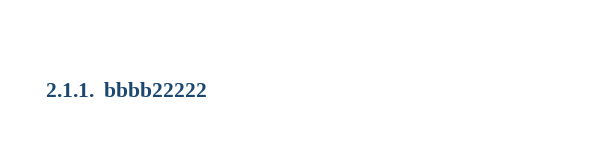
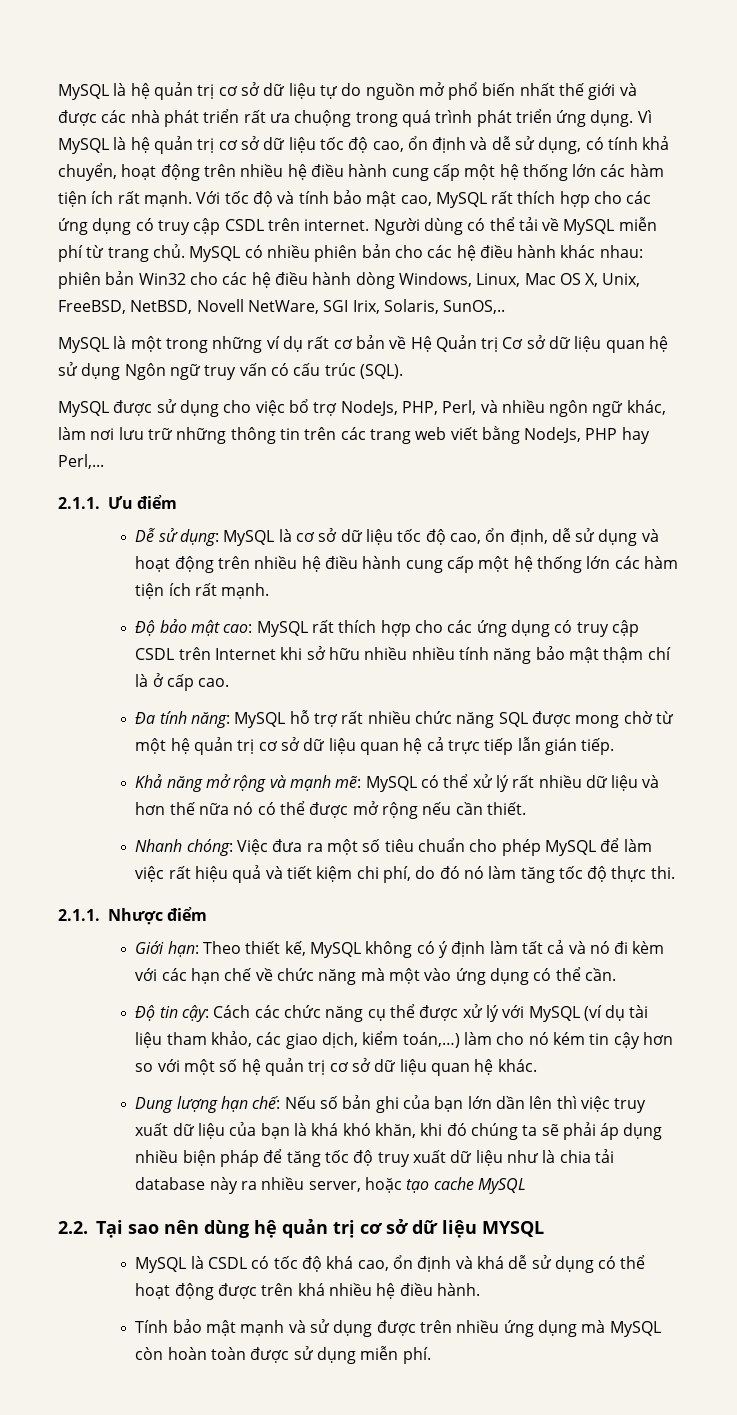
- 2.1.1. bbbb22222
+ MySQL là hệ quản trị cơ sở dữ liệu tự do nguồn mở phổ biến nhất thế giới và được các nhà phát triển rất ưa chuộng trong quá trình phát triển ứng dụng. Vì MySQL là hệ quản trị cơ sở dữ liệu tốc độ cao, ổn định và dễ sử dụng, có tính khả chuyển, hoạt động trên nhiều hệ điều hành cung cấp một hệ thống lớn các hàm tiện ích rất mạnh. Với tốc độ và tính bảo mật cao, MySQL rất thích hợp cho các ứng dụng có truy cập CSDL trên internet. Người dùng có thể tải về MySQL miễn phí từ trang chủ. MySQL có nhiều phiên bản cho các hệ điều hành khác nhau: phiên bản Win32 cho các hệ điều hành dòng Windows, Linux, Mac OS X, Unix, FreeBSD, NetBSD, Novell NetWare, SGI Irix, Solaris, SunOS,..
+ MySQL là một trong những ví dụ rất cơ bản về Hệ Quản trị Cơ sở dữ liệu quan hệ sử dụng Ngôn ngữ truy vấn có cấu trúc (SQL).
+ MySQL được sử dụng cho việc bổ trợ NodeJs, PHP, Perl, và nhiều ngôn ngữ khác, làm nơi lưu trữ những thông tin trên các trang web viết bằng NodeJs, PHP hay Perl,...
+ 2.1.1. Ưu điểm
+ Dễ sử dụng: MySQL là cơ sở dữ liệu tốc độ cao, ổn định, dễ sử dụng và hoạt động trên nhiều hệ điều hành cung cấp một hệ thống lớn các hàm tiện ích rất mạnh.
+ Độ bảo mật cao: MySQL rất thích hợp cho các ứng dụng có truy cập CSDL trên Internet khi sở hữu nhiều nhiều tính năng bảo mật thậm chí là ở cấp cao.
+ Đa tính năng: MySQL hỗ trợ rất nhiều chức năng SQL được mong chờ từ một hệ quản trị cơ sở dữ liệu quan hệ cả trực tiếp lẫn gián tiếp.
+ Khả năng mở rộng và mạnh mẽ: MySQL có thể xử lý rất nhiều dữ liệu và hơn thế nữa nó có thể được mở rộng nếu cần thiết.
+ Nhanh chóng: Việc đưa ra một số tiêu chuẩn cho phép MySQL để làm việc rất hiệu quả và tiết kiệm chi phí, do đó nó làm tăng tốc độ thực thi.
+ 2.1.1. Nhược điểm
+ Giới hạn: Theo thiết kế, MySQL không có ý định làm tất cả và nó đi kèm với các hạn chế về chức năng mà một vào ứng dụng có thể cần.
+ Độ tin cậy: Cách các chức năng cụ thể được xử lý với MySQL (ví dụ tài liệu tham khảo, các giao dịch, kiểm toán,…) làm cho nó kém tin cậy hơn so với một số hệ quản trị cơ sở dữ liệu quan hệ khác.
+ Dung lượng hạn chế: Nếu số bản ghi của bạn lớn dần lên thì việc truy xuất dữ liệu của bạn là khá khó khăn, khi đó chúng ta sẽ phải áp dụng nhiều biện pháp để tăng tốc độ truy xuất dữ liệu như là chia tải database này ra nhiều server, hoặc tạo cache MySQL
+ 2.2. Tại sao nên dùng hệ quản trị cơ sở dữ liệu MYSQL
+ MySQL là CSDL có tốc độ khá cao, ổn định và khá dễ sử dụng có thể hoạt động được trên khá nhiều hệ điều hành.
+ Tính bảo mật mạnh và sử dụng được trên nhiều ứng dụng mà MySQL còn hoàn toàn được sử dụng miễn phí.

